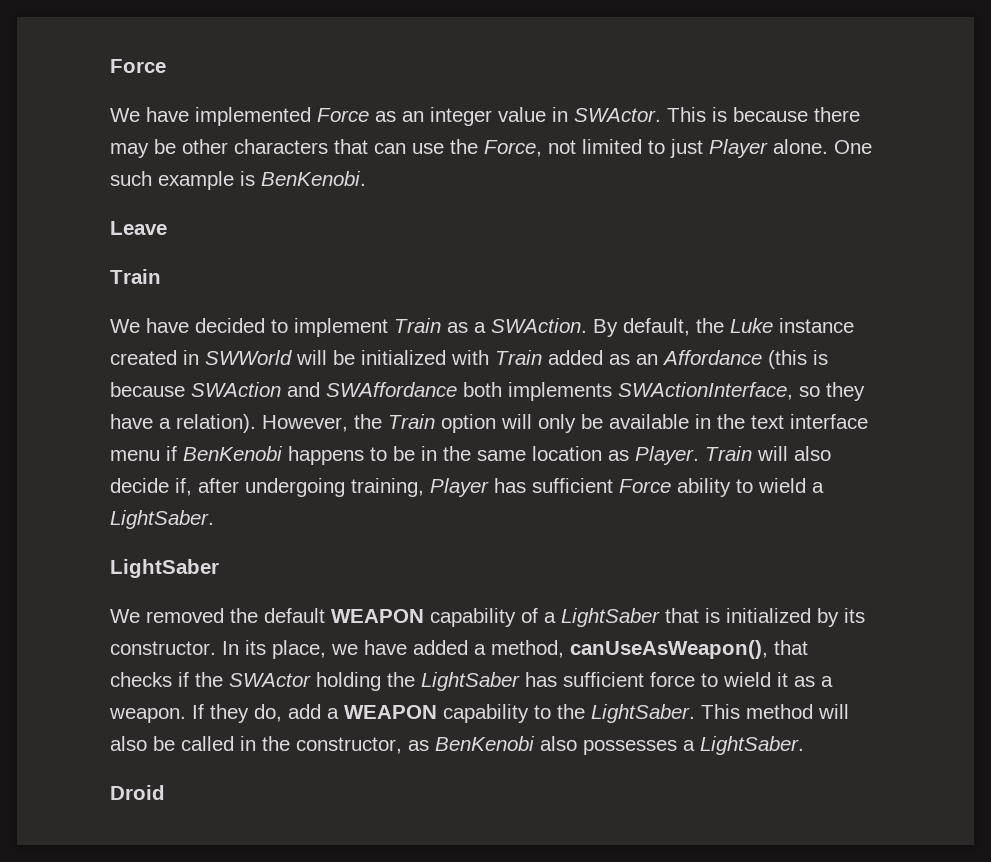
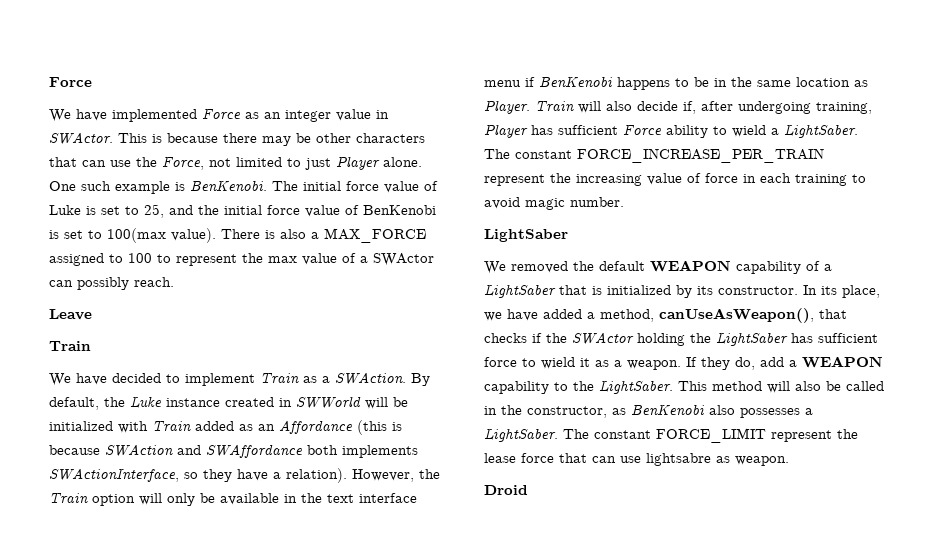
+ The initial force value of Luke is set to 25, and the initial force value of BenKenobi is set to 100(max value). There is also a MAX_FORCE assigned to 100 to represent the max value of a SWActor can possibly reach.
+ The constant FORCE_INCREASE_PER_TRAIN represent the increasing value of force in each training to avoid magic number.
+ The constant FORCE_LIMIT represent the lease force that can use lightsabre as weapon.

